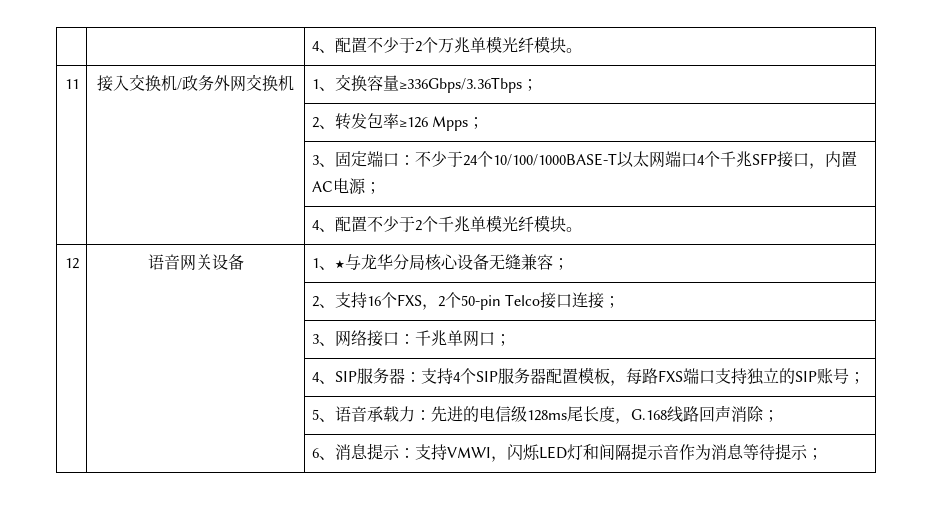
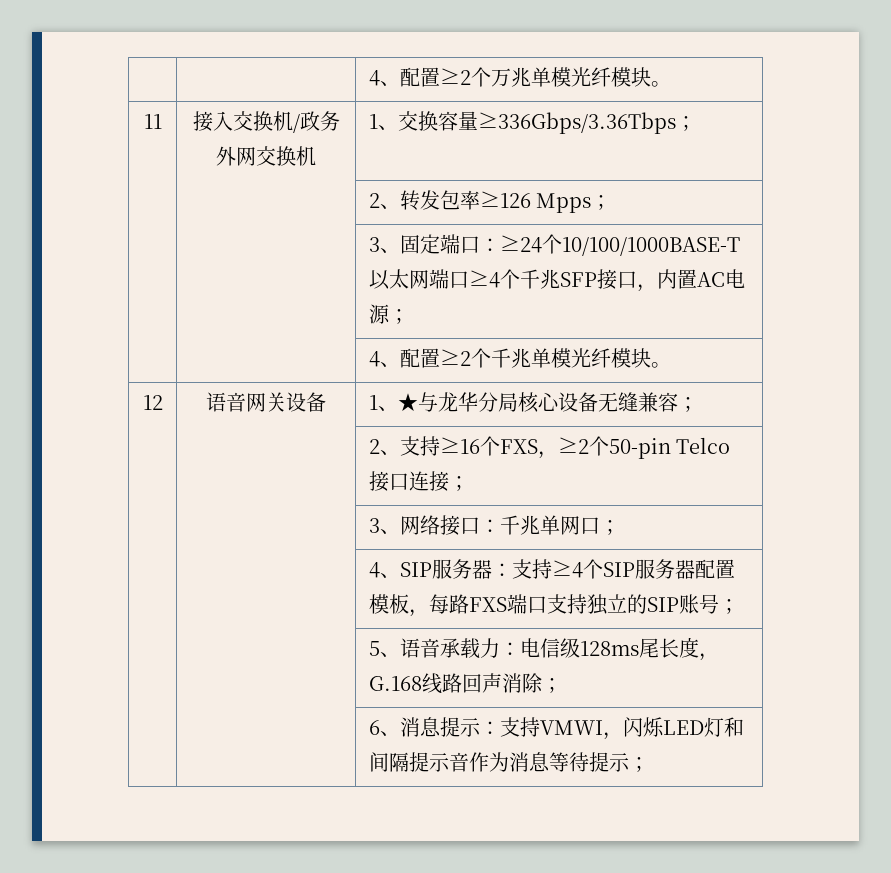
- | | 4、配置不少于2个万兆单模光纤模块。
+ | | 4、配置≥2个万兆单模光纤模块。
- | | 3、固定端口：不少于24个10/100/1000BASE-T以太网端口4个千兆SFP接口，内置AC电源；
+ | | 3、固定端口：≥24个10/100/1000BASE-T以太网端口≥4个千兆SFP接口，内置AC电源；
- | | 4、配置不少于2个千兆单模光纤模块。
+ | | 4、配置≥2个千兆单模光纤模块。
- | | 2、支持16个FXS，2个50-pin Telco接口连接；
+ | | 2、支持≥16个FXS，≥2个50-pin Telco接口连接；
- | | 4、SIP服务器：支持4个SIP服务器配置模板，每路FXS端口支持独立的SIP账号；
+ | | 4、SIP服务器：支持≥4个SIP服务器配置模板，每路FXS端口支持独立的SIP账号；
- | | 5、语音承载力：先进的电信级128ms尾长度，G.168线路回声消除；
+ | | 5、语音承载力：电信级128ms尾长度，G.168线路回声消除；

